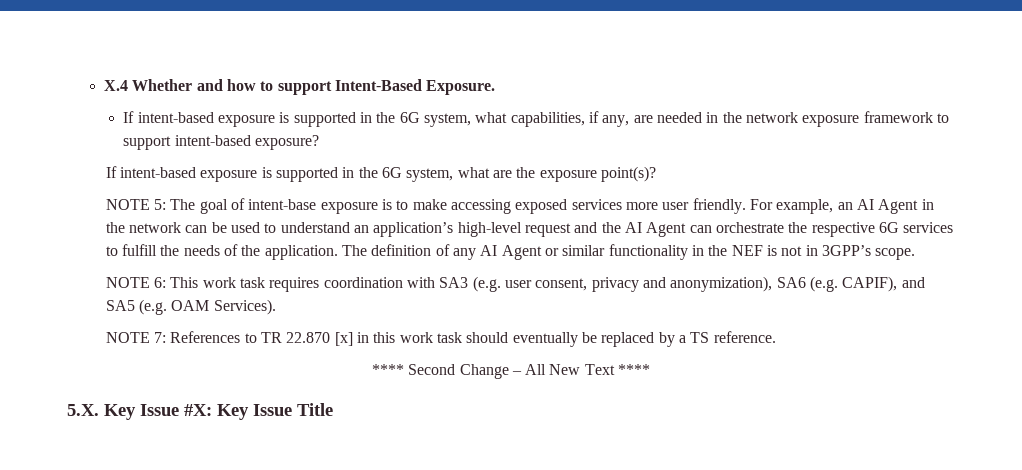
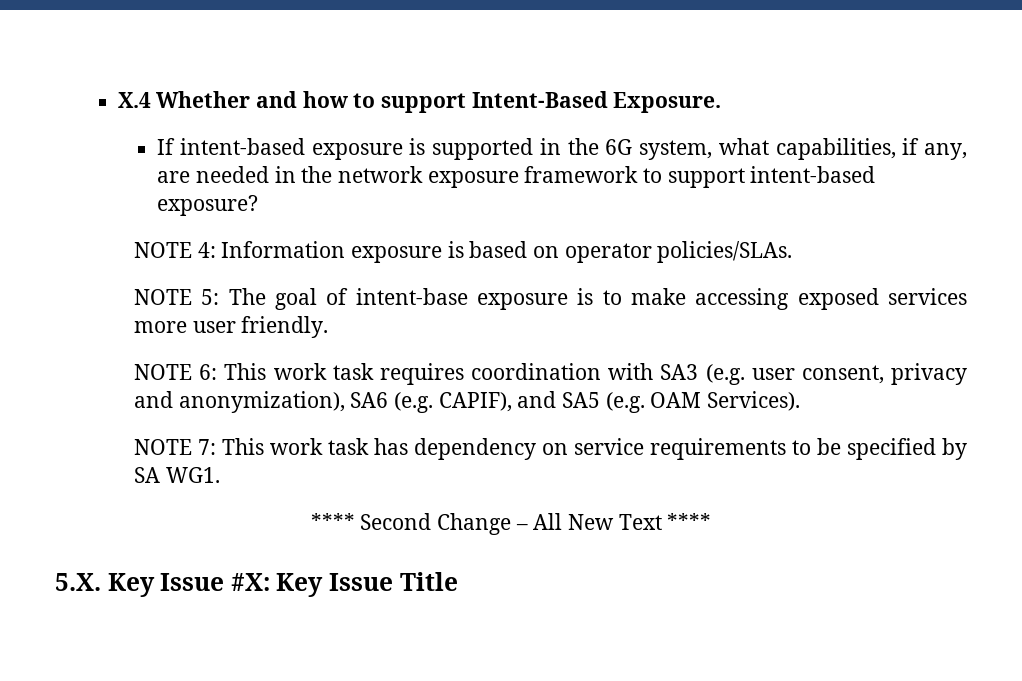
- If intent-based exposure is supported in the 6G system, what are the exposure point(s)?
+ NOTE 4: Information exposure is based on operator policies/SLAs.
- For example, an AI Agent in the network can be used to understand an application’s high-level request and the AI Agent can orchestrate the respective 6G services to fulfill the needs of the application. The definition of any AI Agent or similar functionality in the NEF is not in 3GPP’s scope.
- NOTE 7: References to TR 22.870 [x] in this work task should eventually be replaced by a TS reference.
+ NOTE 7: This work task has dependency on service requirements to be specified by SA WG1.

